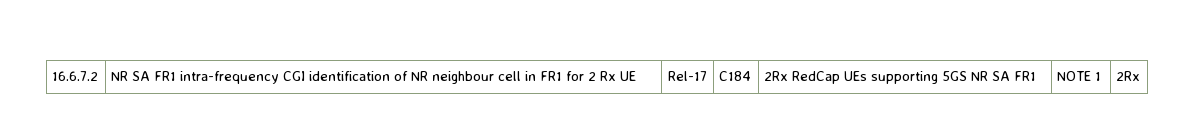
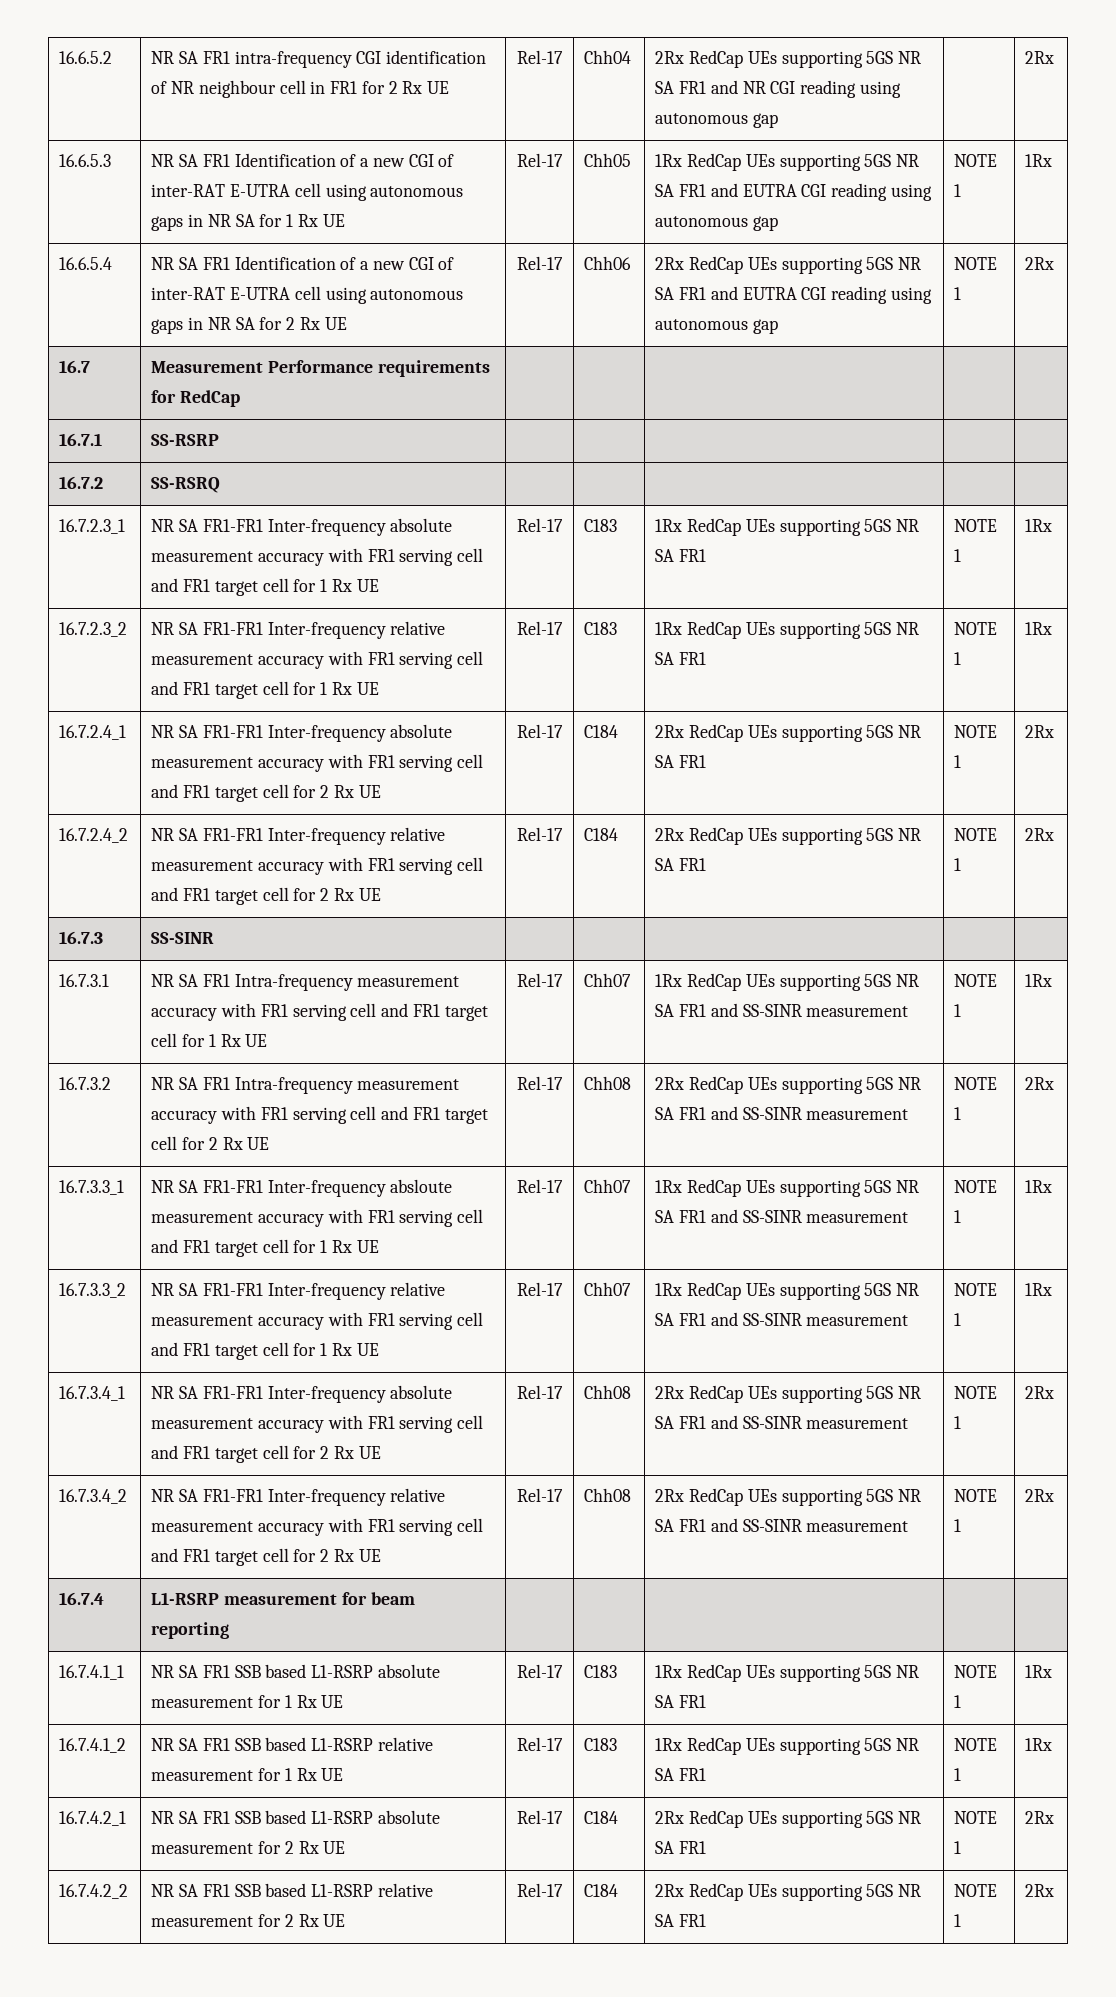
- 16.6.7.2 | NR SA FR1 intra-frequency CGI identification of NR neighbour cell in FR1 for 2 Rx UE | Rel-17 | C184 | 2Rx RedCap UEs supporting 5GS NR SA FR1 | NOTE 1 | 2Rx
+ 16.6.5.2 | NR SA FR1 intra-frequency CGI identification of NR neighbour cell in FR1 for 2 Rx UE | Rel-17 | Chh04 | 2Rx RedCap UEs supporting 5GS NR SA FR1 and NR CGI reading using autonomous gap | | 2Rx
+ 16.6.5.3 | NR SA FR1 Identification of a new CGI of inter-RAT E-UTRA cell using autonomous gaps in NR SA for 1 Rx UE | Rel-17 | Chh05 | 1Rx RedCap UEs supporting 5GS NR SA FR1 and EUTRA CGI reading using autonomous gap | NOTE 1 | 1Rx
+ 16.6.5.4 | NR SA FR1 Identification of a new CGI of inter-RAT E-UTRA cell using autonomous gaps in NR SA for 2 Rx UE | Rel-17 | Chh06 | 2Rx RedCap UEs supporting 5GS NR SA FR1 and EUTRA CGI reading using autonomous gap | NOTE 1 | 2Rx
+ 16.7 | Measurement Performance requirements for RedCap | | | | |
+ 16.7.1 | SS-RSRP | | | | |
+ 16.7.2 | SS-RSRQ | | | | |
+ 16.7.2.3_1 | NR SA FR1-FR1 Inter-frequency absolute measurement accuracy with FR1 serving cell and FR1 target cell for 1 Rx UE | Rel-17 | C183 | 1Rx RedCap UEs supporting 5GS NR SA FR1 | NOTE 1 | 1Rx
+ 16.7.2.3_2 | NR SA FR1-FR1 Inter-frequency relative measurement accuracy with FR1 serving cell and FR1 target cell for 1 Rx UE | Rel-17 | C183 | 1Rx RedCap UEs supporting 5GS NR SA FR1 | NOTE 1 | 1Rx
+ 16.7.2.4_1 | NR SA FR1-FR1 Inter-frequency absolute measurement accuracy with FR1 serving cell and FR1 target cell for 2 Rx UE | Rel-17 | C184 | 2Rx RedCap UEs supporting 5GS NR SA FR1 | NOTE 1 | 2Rx
+ 16.7.2.4_2 | NR SA FR1-FR1 Inter-frequency relative measurement accuracy with FR1 serving cell and FR1 target cell for 2 Rx UE | Rel-17 | C184 | 2Rx RedCap UEs supporting 5GS NR SA FR1 | NOTE 1 | 2Rx
+ 16.7.3 | SS-SINR | | | | |
+ 16.7.3.1 | NR SA FR1 Intra-frequency measurement accuracy with FR1 serving cell and FR1 target cell for 1 Rx UE | Rel-17 | Chh07 | 1Rx RedCap UEs supporting 5GS NR SA FR1 and SS-SINR measurement | NOTE 1 | 1Rx
+ 16.7.3.2 | NR SA FR1 Intra-frequency measurement accuracy with FR1 serving cell and FR1 target cell for 2 Rx UE | Rel-17 | Chh08 | 2Rx RedCap UEs supporting 5GS NR SA FR1 and SS-SINR measurement | NOTE 1 | 2Rx
+ 16.7.3.3_1 | NR SA FR1-FR1 Inter-frequency absloute measurement accuracy with FR1 serving cell and FR1 target cell for 1 Rx UE | Rel-17 | Chh07 | 1Rx RedCap UEs supporting 5GS NR SA FR1 and SS-SINR measurement | NOTE 1 | 1Rx
+ 16.7.3.3_2 | NR SA FR1-FR1 Inter-frequency relative measurement accuracy with FR1 serving cell and FR1 target cell for 1 Rx UE | Rel-17 | Chh07 | 1Rx RedCap UEs supporting 5GS NR SA FR1 and SS-SINR measurement | NOTE 1 | 1Rx
+ 16.7.3.4_1 | NR SA FR1-FR1 Inter-frequency absolute measurement accuracy with FR1 serving cell and FR1 target cell for 2 Rx UE | Rel-17 | Chh08 | 2Rx RedCap UEs supporting 5GS NR SA FR1 and SS-SINR measurement | NOTE 1 | 2Rx
+ 16.7.3.4_2 | NR SA FR1-FR1 Inter-frequency relative measurement accuracy with FR1 serving cell and FR1 target cell for 2 Rx UE | Rel-17 | Chh08 | 2Rx RedCap UEs supporting 5GS NR SA FR1 and SS-SINR measurement | NOTE 1 | 2Rx
+ 16.7.4 | L1-RSRP measurement for beam reporting | | | | |
+ 16.7.4.1_1 | NR SA FR1 SSB based L1-RSRP absolute measurement for 1 Rx UE | Rel-17 | C183 | 1Rx RedCap UEs supporting 5GS NR SA FR1 | NOTE 1 | 1Rx
+ 16.7.4.1_2 | NR SA FR1 SSB based L1-RSRP relative measurement for 1 Rx UE | Rel-17 | C183 | 1Rx RedCap UEs supporting 5GS NR SA FR1 | NOTE 1 | 1Rx
+ 16.7.4.2_1 | NR SA FR1 SSB based L1-RSRP absolute measurement for 2 Rx UE | Rel-17 | C184 | 2Rx RedCap UEs supporting 5GS NR SA FR1 | NOTE 1 | 2Rx
+ 16.7.4.2_2 | NR SA FR1 SSB based L1-RSRP relative measurement for 2 Rx UE | Rel-17 | C184 | 2Rx RedCap UEs supporting 5GS NR SA FR1 | NOTE 1 | 2Rx

